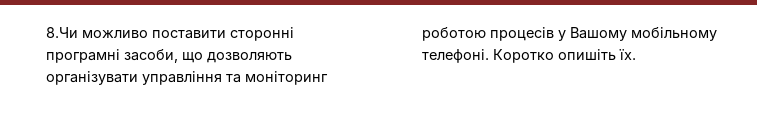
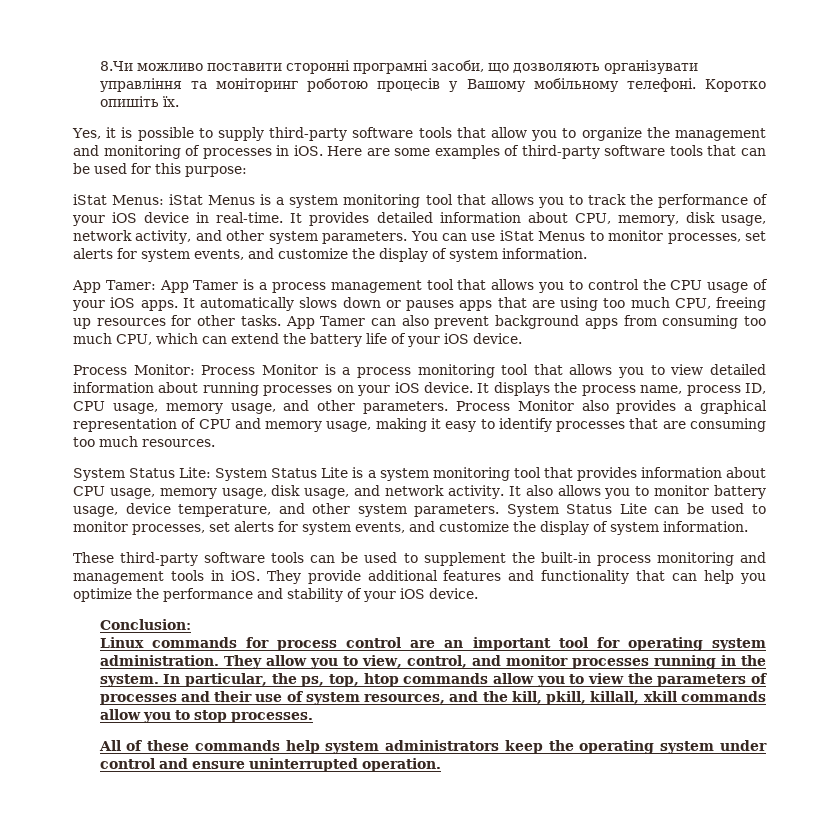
+ Yes, it is possible to supply third-party software tools that allow you to organize the management and monitoring of processes in iOS. Here are some examples of third-party software tools that can be used for this purpose:
+ iStat Menus: iStat Menus is a system monitoring tool that allows you to track the performance of your iOS device in real-time. It provides detailed information about CPU, memory, disk usage, network activity, and other system parameters. You can use iStat Menus to monitor processes, set alerts for system events, and customize the display of system information.
+ App Tamer: App Tamer is a process management tool that allows you to control the CPU usage of your iOS apps. It automatically slows down or pauses apps that are using too much CPU, freeing up resources for other tasks. App Tamer can also prevent background apps from consuming too much CPU, which can extend the battery life of your iOS device.
+ Process Monitor: Process Monitor is a process monitoring tool that allows you to view detailed information about running processes on your iOS device. It displays the process name, process ID, CPU usage, memory usage, and other parameters. Process Monitor also provides a graphical representation of CPU and memory usage, making it easy to identify processes that are consuming too much resources.
+ System Status Lite: System Status Lite is a system monitoring tool that provides information about CPU usage, memory usage, disk usage, and network activity. It also allows you to monitor battery usage, device temperature, and other system parameters. System Status Lite can be used to monitor processes, set alerts for system events, and customize the display of system information.
+ These third-party software tools can be used to supplement the built-in process monitoring and management tools in iOS. They provide additional features and functionality that can help you optimize the performance and stability of your iOS device.
+ Conclusion:
+ Linux commands for process control are an important tool for operating system administration. They allow you to view, control, and monitor processes running in the system. In particular, the ps, top, htop commands allow you to view the parameters of processes and their use of system resources, and the kill, pkill, killall, xkill commands allow you to stop processes.
+ All of these commands help system administrators keep the operating system under control and ensure uninterrupted operation.

